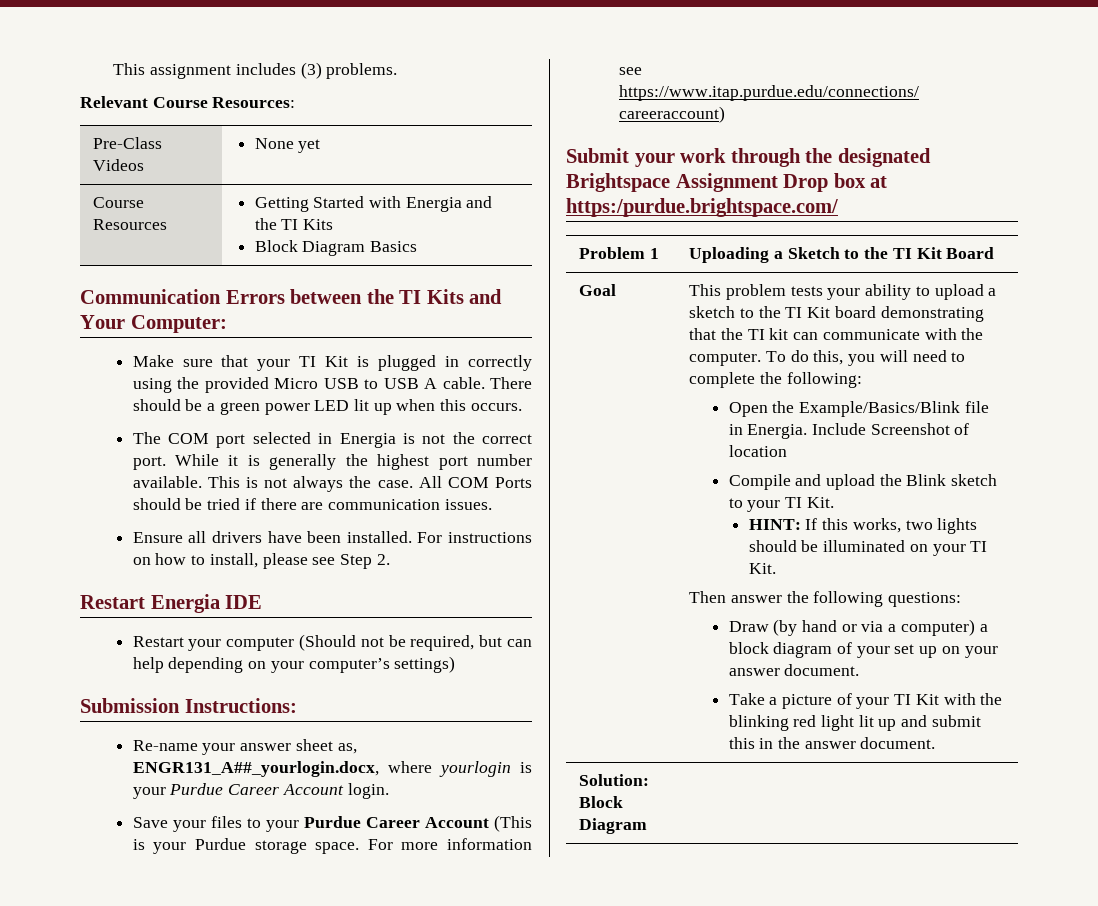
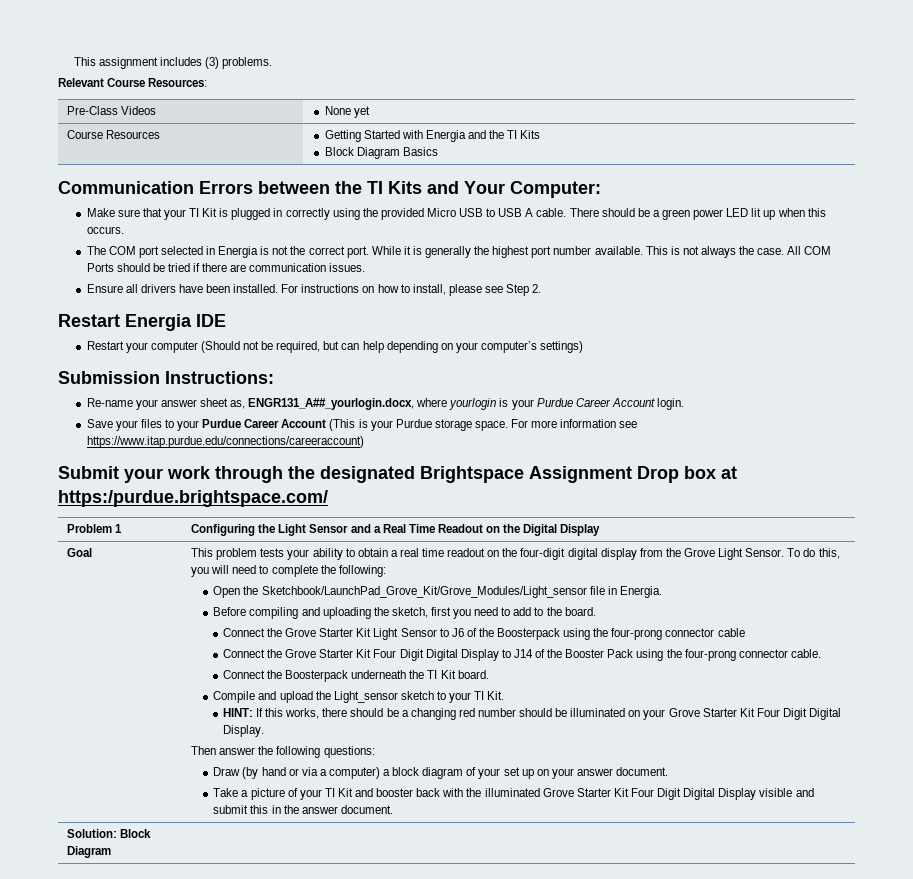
- Problem 1 | Uploading a Sketch to the TI Kit Board
+ Problem 1 | Configuring the Light Sensor and a Real Time Readout on the Digital Display
- This problem tests your ability to upload a sketch to the TI Kit board demonstrating that the TI kit can communicate with the computer.
+ This problem tests your ability to obtain a real time readout on the four-digit digital display from the Grove Light Sensor.
- Open the Example/Basics/Blink file in Energia. Include Screenshot of location
+ Open the Sketchbook/LaunchPad_Grove_Kit/Grove_Modules/Light_sensor file in Energia.
+ Before compiling and uploading the sketch, first you need to add to the board.
+ Connect the Grove Starter Kit Light Sensor to J6 of the Boosterpack using the four-prong connector cable
+ Connect the Grove Starter Kit Four Digit Digital Display to J14 of the Booster Pack using the four-prong connector cable.
+ Connect the Boosterpack underneath the TI Kit board.
- Compile and upload the Blink sketch to your TI Kit.
+ Compile and upload the Light_sensor sketch to your TI Kit.
- HINT: If this works, two lights should be illuminated on your TI Kit.
+ HINT: If this works, there should be a changing red number should be illuminated on your Grove Starter Kit Four Digit Digital Display.
- Take a picture of your TI Kit with the blinking red light lit up and submit this in the answer document.
+ Take a picture of your TI Kit and booster back with the illuminated Grove Starter Kit Four Digit Digital Display visible and submit this in the answer document.

